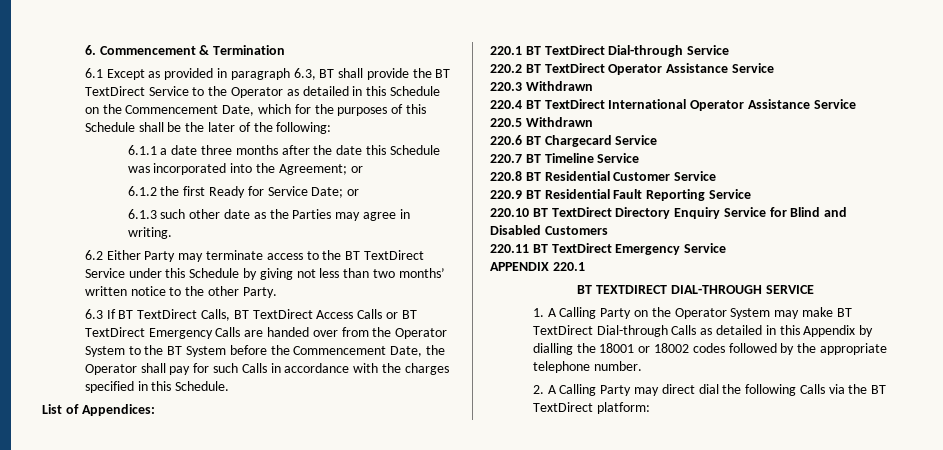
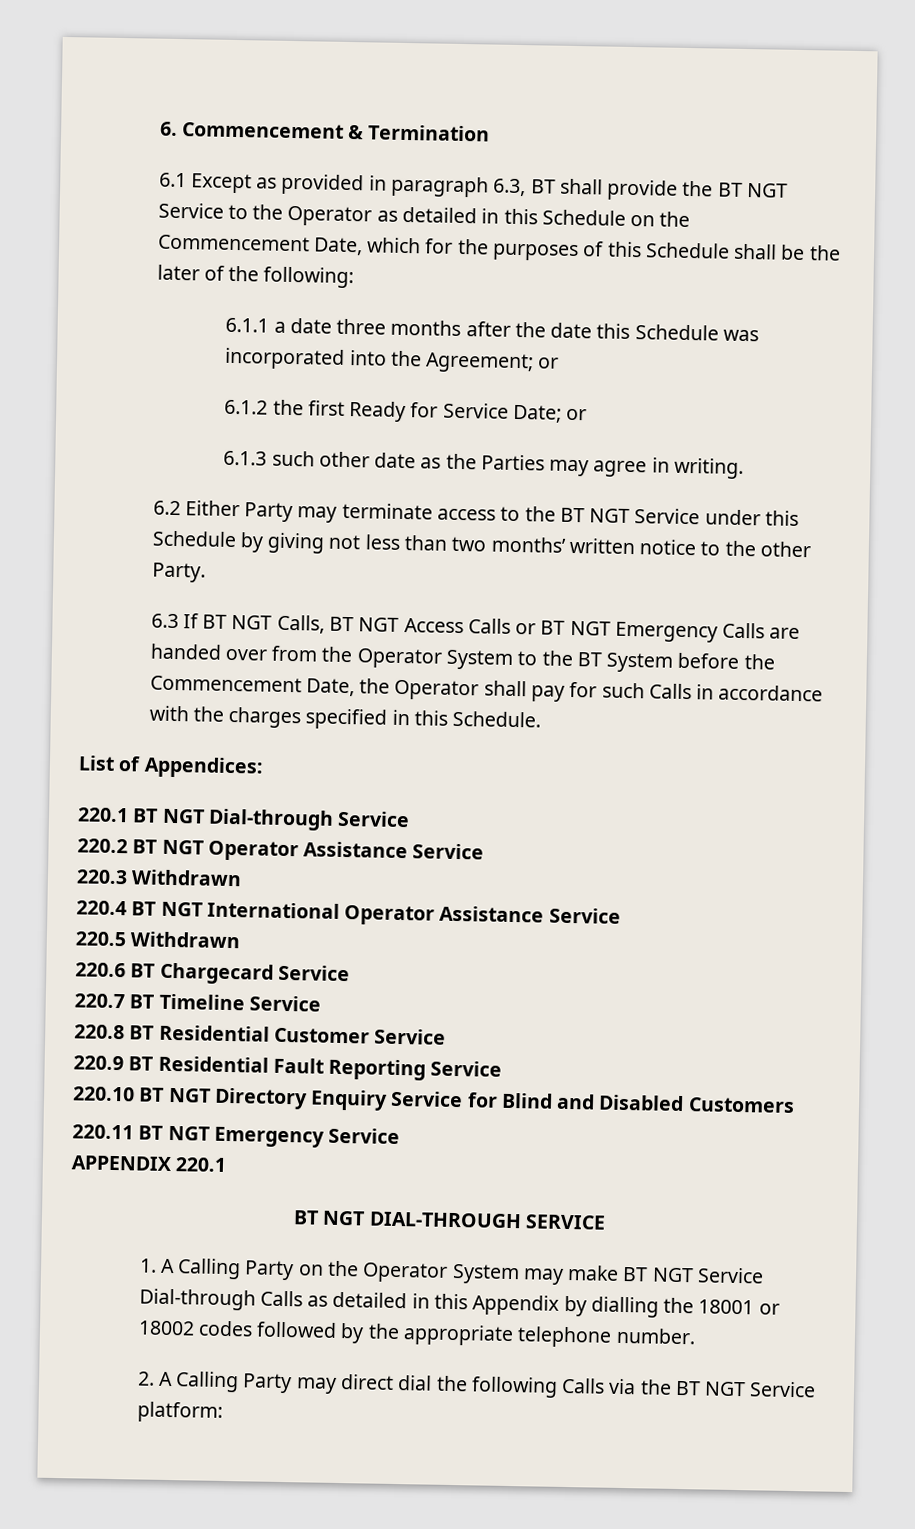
- 6.1 Except as provided in paragraph 6.3, BT shall provide the BT TextDirect Service to the Operator as detailed in this Schedule on the Commencement Date, which for the purposes of this Schedule shall be the later of the following:
+ 6.1 Except as provided in paragraph 6.3, BT shall provide the BT NGT Service to the Operator as detailed in this Schedule on the Commencement Date, which for the purposes of this Schedule shall be the later of the following:
- 6.2 Either Party may terminate access to the BT TextDirect Service under this Schedule by giving not less than two months’ written notice to the other Party.
+ 6.2 Either Party may terminate access to the BT NGT Service under this Schedule by giving not less than two months’ written notice to the other Party.
- 6.3 If BT TextDirect Calls, BT TextDirect Access Calls or BT TextDirect Emergency Calls are handed over from the Operator System to the BT System before the Commencement Date, the Operator shall pay for such Calls in accordance with the charges specified in this Schedule.
+ 6.3 If BT NGT Calls, BT NGT Access Calls or BT NGT Emergency Calls are handed over from the Operator System to the BT System before the Commencement Date, the Operator shall pay for such Calls in accordance with the charges specified in this Schedule.
- 220.1 BT TextDirect Dial-through Service
+ 220.1 BT NGT Dial-through Service
- 220.2 BT TextDirect Operator Assistance Service
+ 220.2 BT NGT Operator Assistance Service
- 220.4 BT TextDirect International Operator Assistance Service
+ 220.4 BT NGT International Operator Assistance Service
- 220.10 BT TextDirect Directory Enquiry Service for Blind and Disabled Customers
+ 220.10 BT NGT Directory Enquiry Service for Blind and Disabled Customers
- 220.11 BT TextDirect Emergency Service
+ 220.11 BT NGT Emergency Service
- BT TEXTDIRECT DIAL-THROUGH SERVICE
+ BT NGT DIAL-THROUGH SERVICE
- 1. A Calling Party on the Operator System may make BT TextDirect Dial-through Calls as detailed in this Appendix by dialling the 18001 or 18002 codes followed by the appropriate telephone number.
+ 1. A Calling Party on the Operator System may make BT NGT Service Dial-through Calls as detailed in this Appendix by dialling the 18001 or 18002 codes followed by the appropriate telephone number.
- 2. A Calling Party may direct dial the following Calls via the BT TextDirect platform:
+ 2. A Calling Party may direct dial the following Calls via the BT NGT Service platform:

